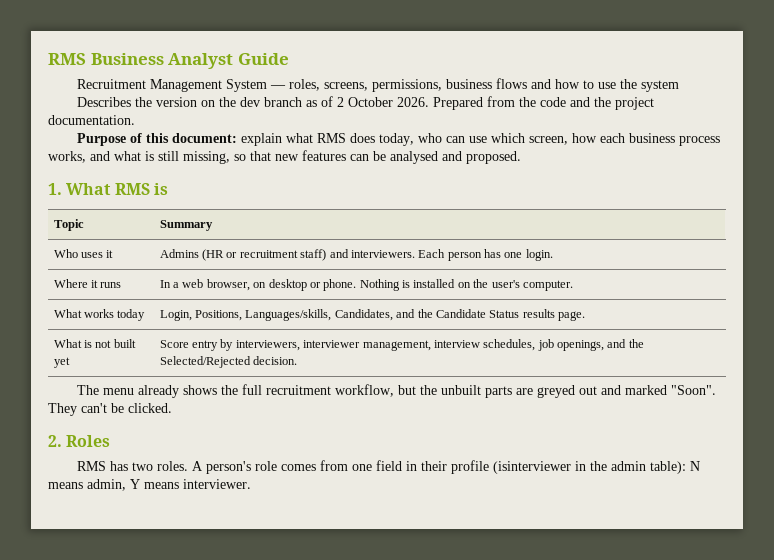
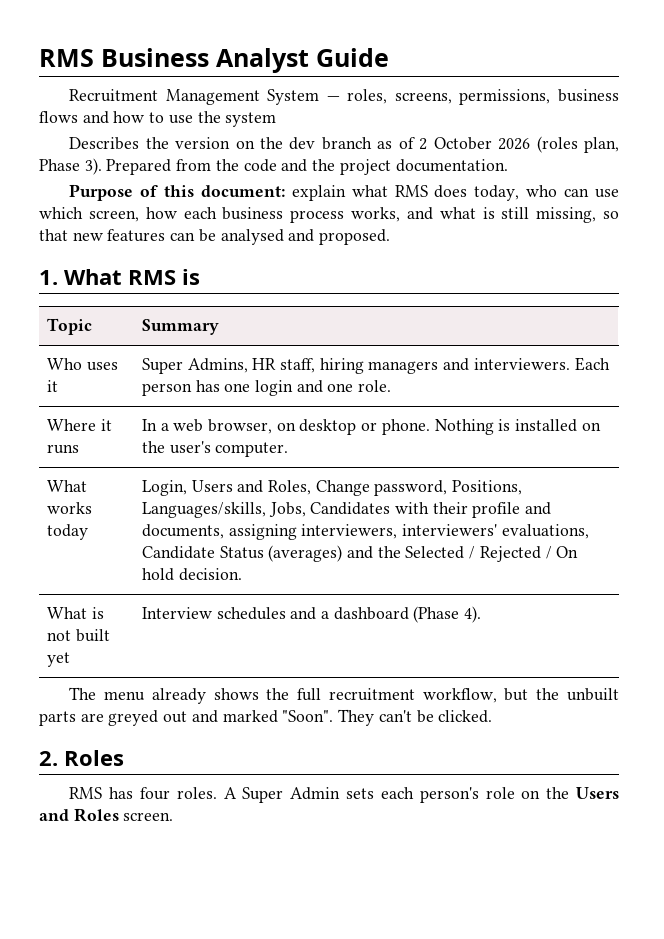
- Describes the version on the dev branch as of 2 October 2026.
+ Describes the version on the dev branch as of 2 October 2026 (roles plan, Phase 3).
- Who uses it | Admins (HR or recruitment staff) and interviewers. Each person has one login.
+ Who uses it | Super Admins, HR staff, hiring managers and interviewers. Each person has one login and one role.
- What works today | Login, Positions, Languages/skills, Candidates, and the Candidate Status results page.
+ What works today | Login, Users and Roles, Change password, Positions, Languages/skills, Jobs, Candidates with their profile and documents, assigning interviewers, interviewers' evaluations, Candidate Status (averages) and the Selected / Rejected / On hold decision.
- What is not built yet | Score entry by interviewers, interviewer management, interview schedules, job openings, and the Selected/Rejected decision.
+ What is not built yet | Interview schedules and a dashboard (Phase 4).
- RMS has two roles.
+ RMS has four roles.
- A person's role comes from one field in their profile (isinterviewer in the admin table): N means admin, Y means interviewer.
+ A Super Admin sets each person's role on the Users and Roles screen.

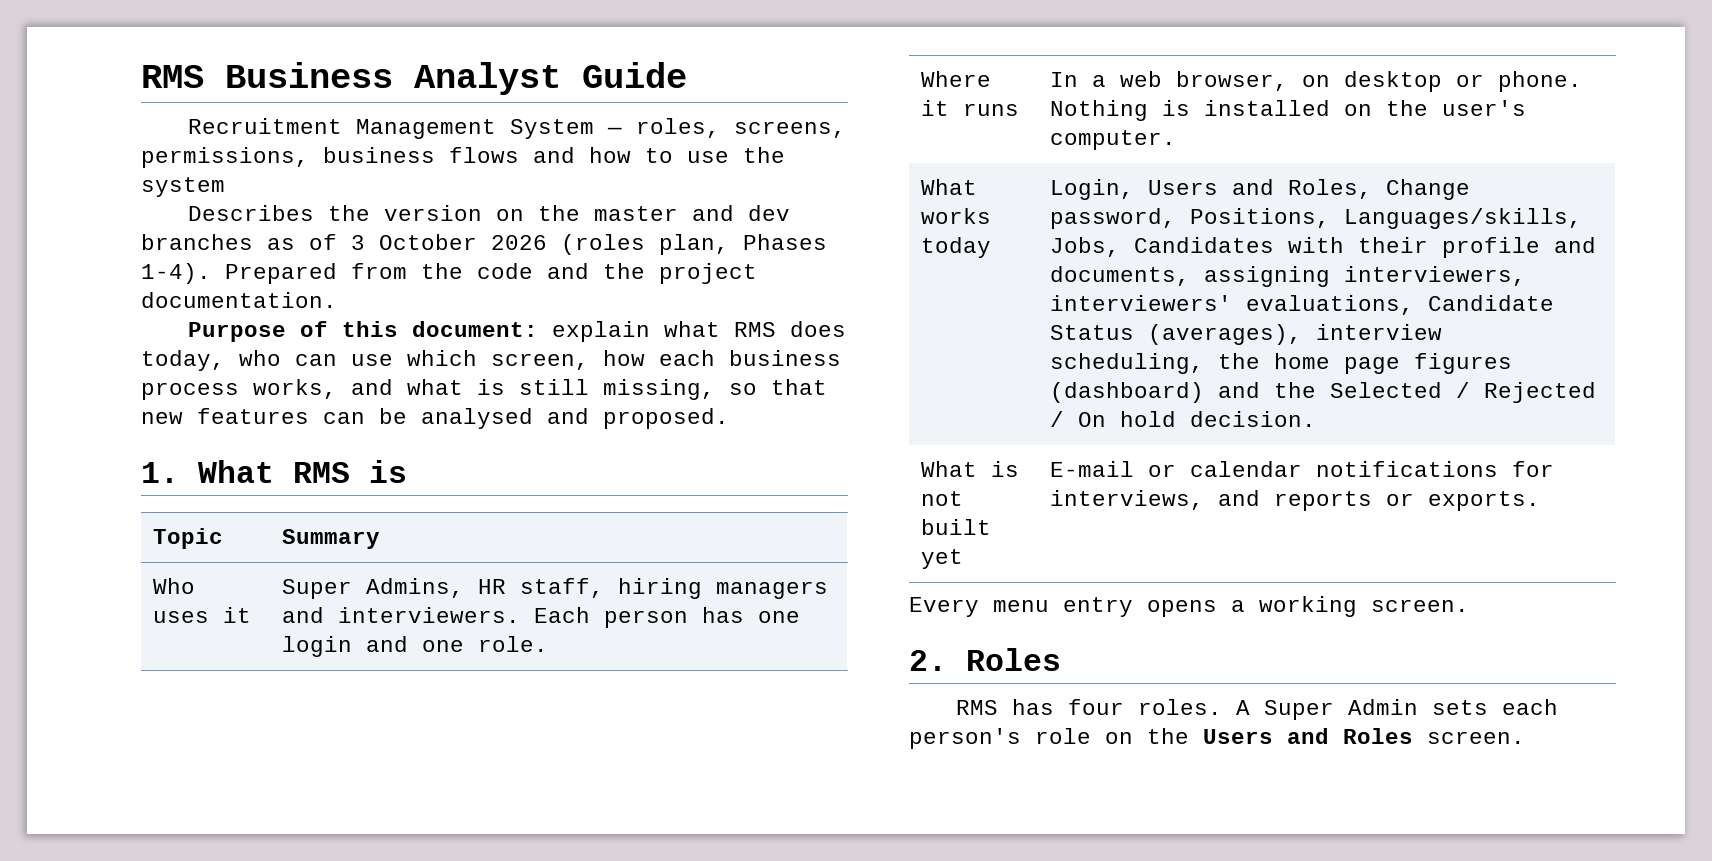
- Describes the version on the dev branch as of 2 October 2026 (roles plan, Phase 3).
+ Describes the version on the master and dev branches as of 3 October 2026 (roles plan, Phases 1-4).
- Login, Users and Roles, Change password, Positions, Languages/skills, Jobs, Candidates with their profile and documents, assigning interviewers, interviewers' evaluations, Candidate Status (averages) and the Selected / Rejected / On hold decision.
+ Login, Users and Roles, Change password, Positions, Languages/skills, Jobs, Candidates with their profile and documents, assigning interviewers, interviewers' evaluations, Candidate Status (averages), interview scheduling, the home page figures (dashboard) and the Selected / Rejected / On hold decision.
- What is not built yet | Interview schedules and a dashboard (Phase 4).
- The menu already shows the full recruitment workflow, but the unbuilt parts are greyed out and marked "Soon". They can't be clicked.
+ What is not built yet | E-mail or calendar notifications for interviews, and reports or exports.
+ Every menu entry opens a working screen.

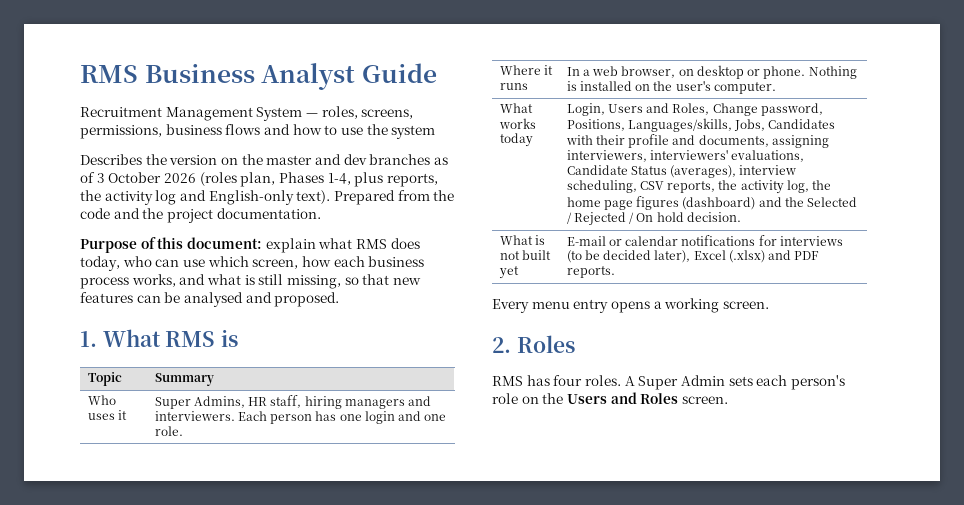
- Describes the version on the master and dev branches as of 3 October 2026 (roles plan, Phases 1-4).
+ Describes the version on the master and dev branches as of 3 October 2026 (roles plan, Phases 1-4, plus reports, the activity log and English-only text).
- Login, Users and Roles, Change password, Positions, Languages/skills, Jobs, Candidates with their profile and documents, assigning interviewers, interviewers' evaluations, Candidate Status (averages), interview scheduling, the home page figures (dashboard) and the Selected / Rejected / On hold decision.
+ Login, Users and Roles, Change password, Positions, Languages/skills, Jobs, Candidates with their profile and documents, assigning interviewers, interviewers' evaluations, Candidate Status (averages), interview scheduling, CSV reports, the activity log, the home page figures (dashboard) and the Selected / Rejected / On hold decision.
- What is not built yet | E-mail or calendar notifications for interviews, and reports or exports.
+ What is not built yet | E-mail or calendar notifications for interviews (to be decided later), Excel (.xlsx) and PDF reports.

